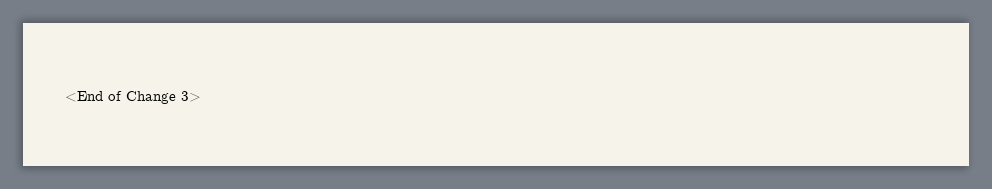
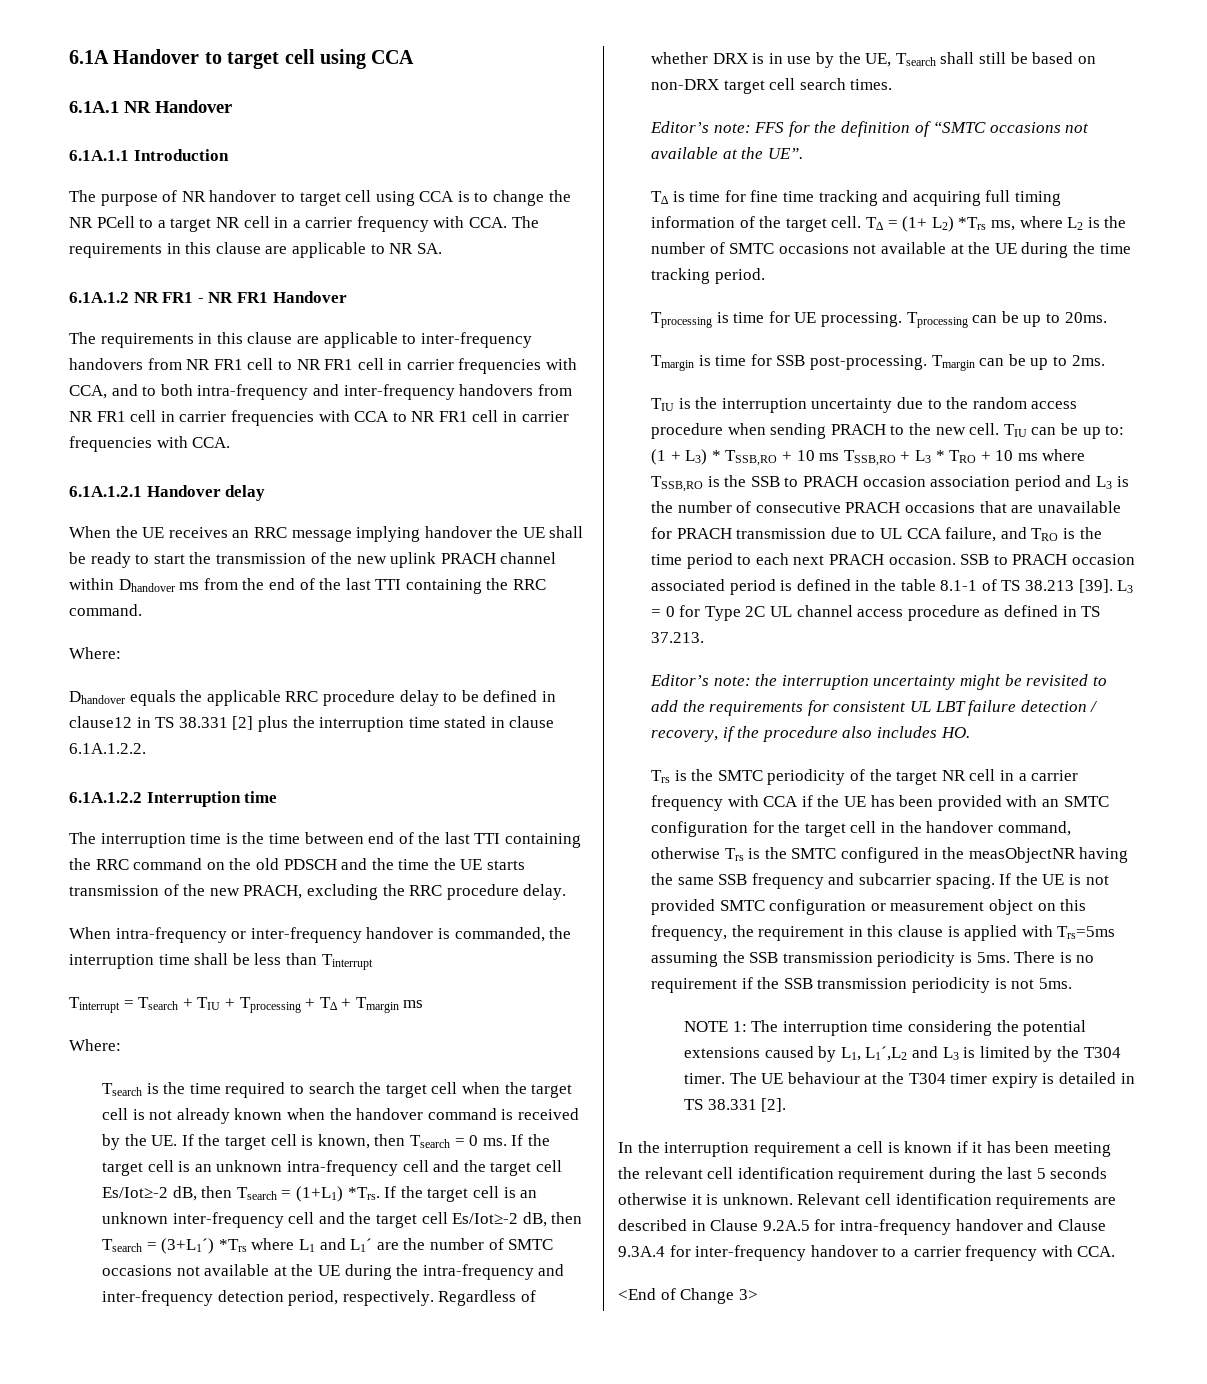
+ 6.1A Handover to target cell using CCA
+ 6.1A.1 NR Handover
+ 6.1A.1.1 Introduction
+ The purpose of NR handover to target cell using CCA is to change the NR PCell to a target NR cell in a carrier frequency with CCA. The requirements in this clause are applicable to NR SA.
+ 6.1A.1.2 NR FR1 - NR FR1 Handover
+ The requirements in this clause are applicable to inter-frequency handovers from NR FR1 cell to NR FR1 cell in carrier frequencies with CCA, and to both intra-frequency and inter-frequency handovers from NR FR1 cell in carrier frequencies with CCA to NR FR1 cell in carrier frequencies with CCA.
+ 6.1A.1.2.1 Handover delay
+ When the UE receives an RRC message implying handover the UE shall be ready to start the transmission of the new uplink PRACH channel within Dhandover ms from the end of the last TTI containing the RRC command.
+ Where:
+ Dhandover equals the applicable RRC procedure delay to be defined in clause12 in TS 38.331 [2] plus the interruption time stated in clause 6.1A.1.2.2.
+ 6.1A.1.2.2 Interruption time
+ The interruption time is the time between end of the last TTI containing the RRC command on the old PDSCH and the time the UE starts transmission of the new PRACH, excluding the RRC procedure delay.
+ When intra-frequency or inter-frequency handover is commanded, the interruption time shall be less than Tinterrupt
+ Tinterrupt = Tsearch + TIU + Tprocessing + T∆ + Tmargin ms
+ Where:
+ Tsearch is the time required to search the target cell when the target cell is not already known when the handover command is received by the UE. If the target cell is known, then Tsearch = 0 ms. If the target cell is an unknown intra-frequency cell and the target cell Es/Iot≥-2 dB, then Tsearch = (1+L1) *Trs. If the target cell is an unknown inter-frequency cell and the target cell Es/Iot≥-2 dB, then Tsearch = (3+L1´) *Trs where L1 and L1´ are the number of SMTC occasions not available at the UE during the intra-frequency and inter-frequency detection period, respectively. Regardless of whether DRX is in use by the UE, Tsearch shall still be based on non-DRX target cell search times.
+ Editor’s note: FFS for the definition of “SMTC occasions not available at the UE”.
+ T∆ is time for fine time tracking and acquiring full timing information of the target cell. T∆ = (1+ L2) *Trs ms, where L2 is the number of SMTC occasions not available at the UE during the time tracking period.
+ Tprocessing is time for UE processing. Tprocessing can be up to 20ms.
+ Tmargin is time for SSB post-processing. Tmargin can be up to 2ms.
+ TIU is the interruption uncertainty due to the random access procedure when sending PRACH to the new cell. TIU can be up to: (1 + L3) * TSSB,RO + 10 ms TSSB,RO + L3 * TRO + 10 ms where TSSB,RO is the SSB to PRACH occasion association period and L3 is the number of consecutive PRACH occasions that are unavailable for PRACH transmission due to UL CCA failure, and TRO is the time period to each next PRACH occasion. SSB to PRACH occasion associated period is defined in the table 8.1-1 of TS 38.213 [39]. L3 = 0 for Type 2C UL channel access procedure as defined in TS 37.213.
+ Editor’s note: the interruption uncertainty might be revisited to add the requirements for consistent UL LBT failure detection / recovery, if the procedure also includes HO.
+ Trs is the SMTC periodicity of the target NR cell in a carrier frequency with CCA if the UE has been provided with an SMTC configuration for the target cell in the handover command, otherwise Trs is the SMTC configured in the measObjectNR having the same SSB frequency and subcarrier spacing. If the UE is not provided SMTC configuration or measurement object on this frequency, the requirement in this clause is applied with Trs=5ms assuming the SSB transmission periodicity is 5ms. There is no requirement if the SSB transmission periodicity is not 5ms.
+ NOTE 1: The interruption time considering the potential extensions caused by L1, L1´,L2 and L3 is limited by the T304 timer. The UE behaviour at the T304 timer expiry is detailed in TS 38.331 [2].
+ In the interruption requirement a cell is known if it has been meeting the relevant cell identification requirement during the last 5 seconds otherwise it is unknown. Relevant cell identification requirements are described in Clause 9.2A.5 for intra-frequency handover and Clause 9.3A.4 for inter-frequency handover to a carrier frequency with CCA.

